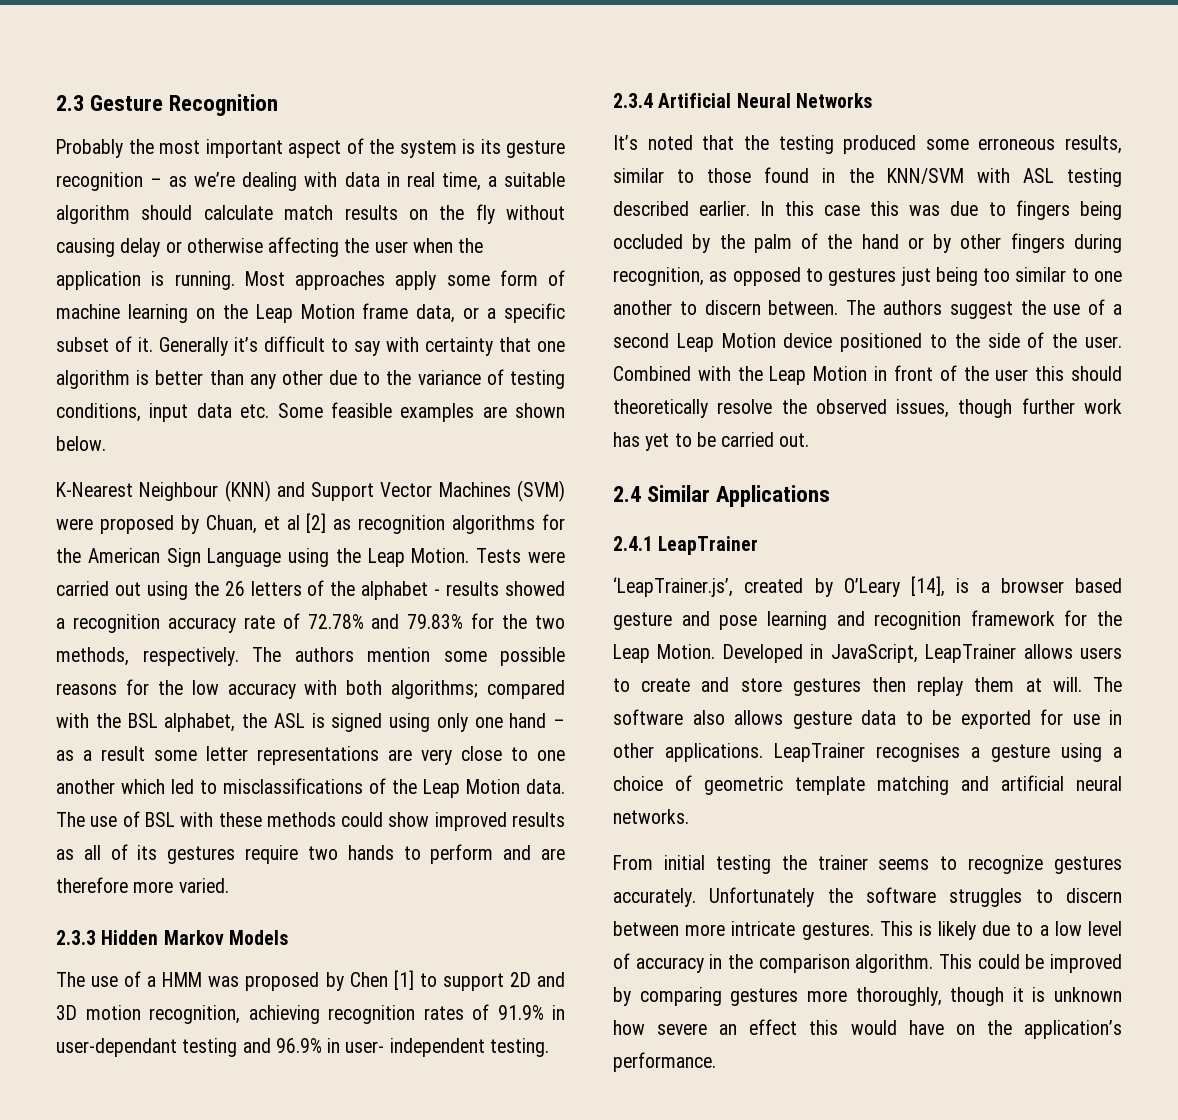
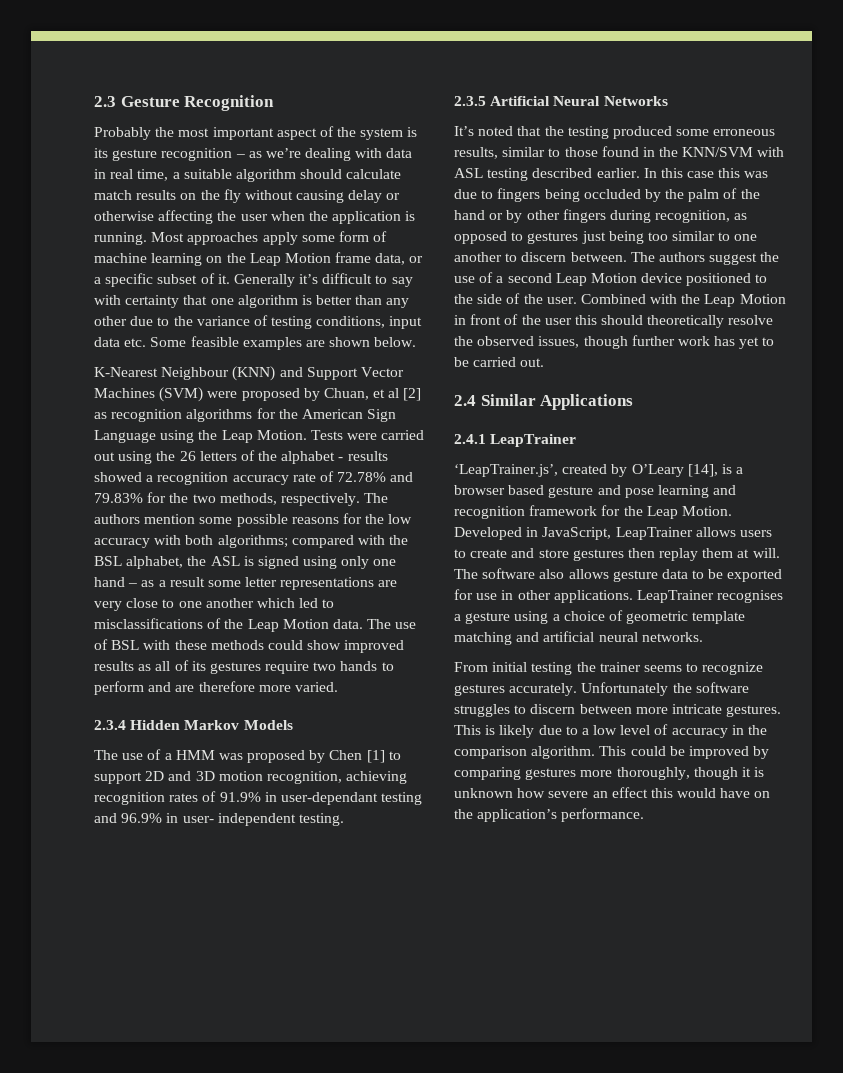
- 2.3.3 Hidden Markov Models
+ 2.3.4 Hidden Markov Models
- 2.3.4 Artificial Neural Networks
+ 2.3.5 Artificial Neural Networks

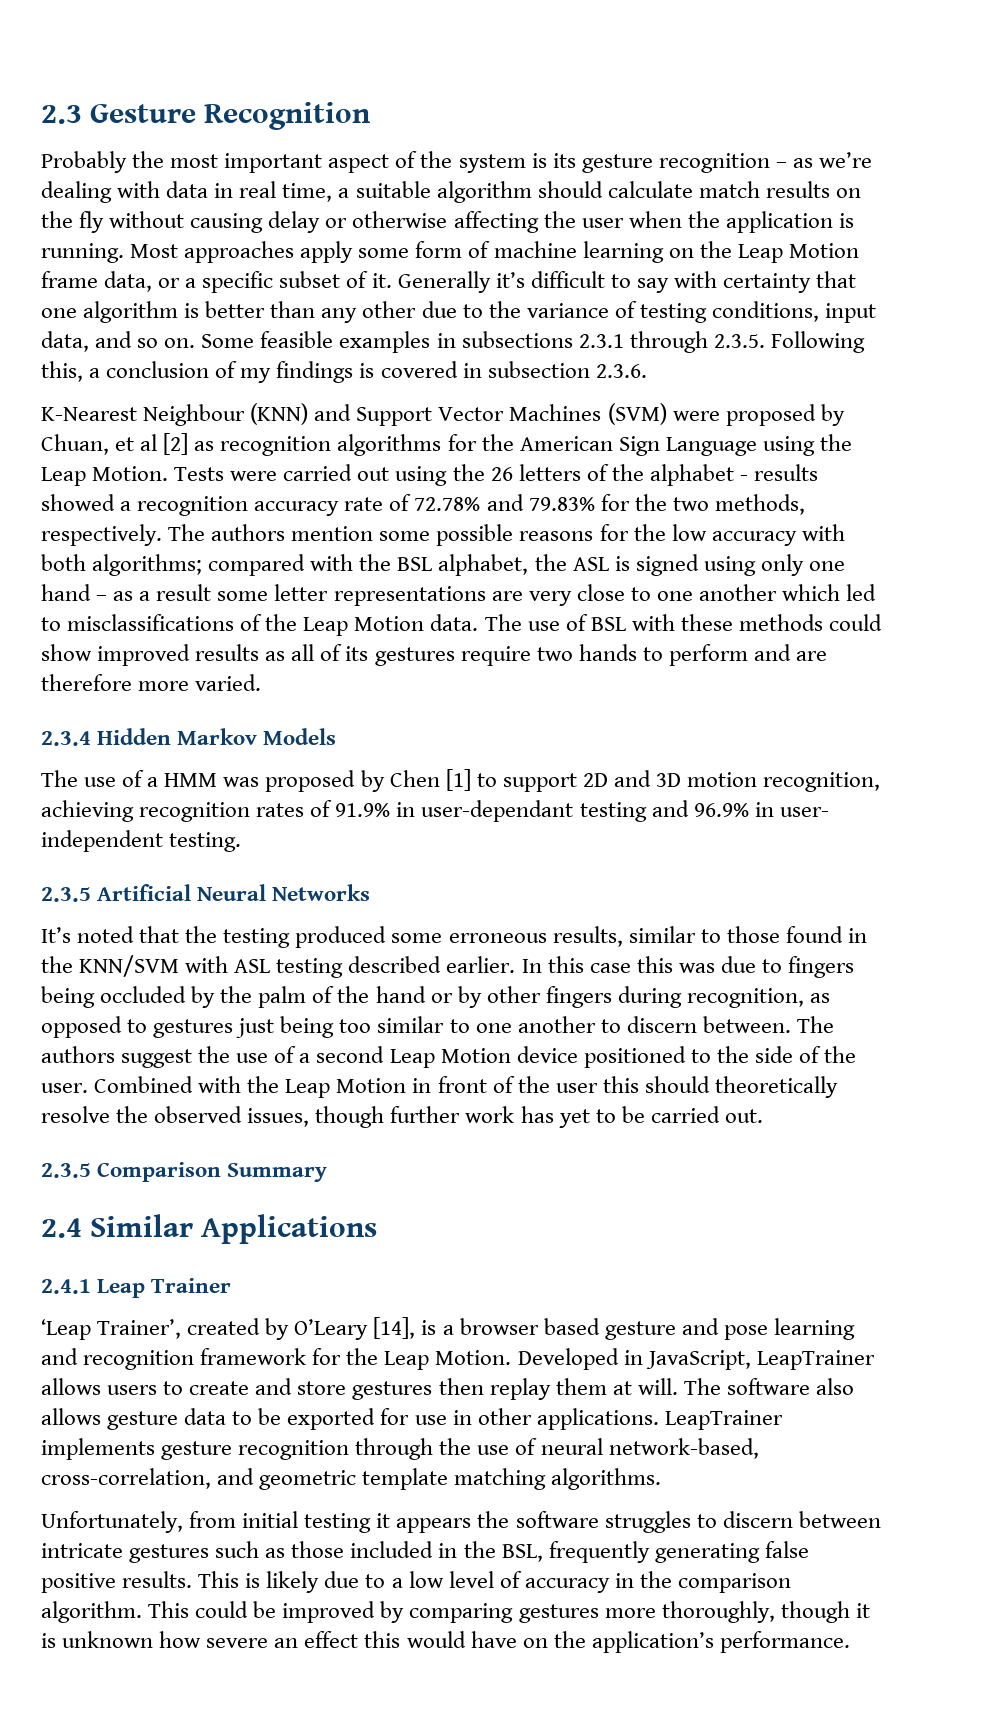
- Generally it’s difficult to say with certainty that one algorithm is better than any other due to the variance of testing conditions, input data etc. Some feasible examples are shown below.
+ Generally it’s difficult to say with certainty that one algorithm is better than any other due to the variance of testing conditions, input data, and so on. Some feasible examples in subsections 2.3.1 through 2.3.5. Following this, a conclusion of my findings is covered in subsection 2.3.6.
+ 2.3.5 Comparison Summary
- 2.4.1 LeapTrainer
- ‘LeapTrainer.js’, created by O’Leary [14], is a browser based gesture and pose learning and recognition framework for the Leap Motion.
+ 2.4.1 Leap Trainer
+ ‘Leap Trainer’, created by O’Leary [14], is a browser based gesture and pose learning and recognition framework for the Leap Motion.
- LeapTrainer recognises a gesture using a choice of geometric template matching and artificial neural networks.
- From initial testing the trainer seems to recognize gestures accurately. Unfortunately the software struggles to discern between more intricate gestures.
+ LeapTrainer implements gesture recognition through the use of neural network-based, cross-correlation, and geometric template matching algorithms.
+ Unfortunately, from initial testing it appears the software struggles to discern between intricate gestures such as those included in the BSL, frequently generating false positive results.

